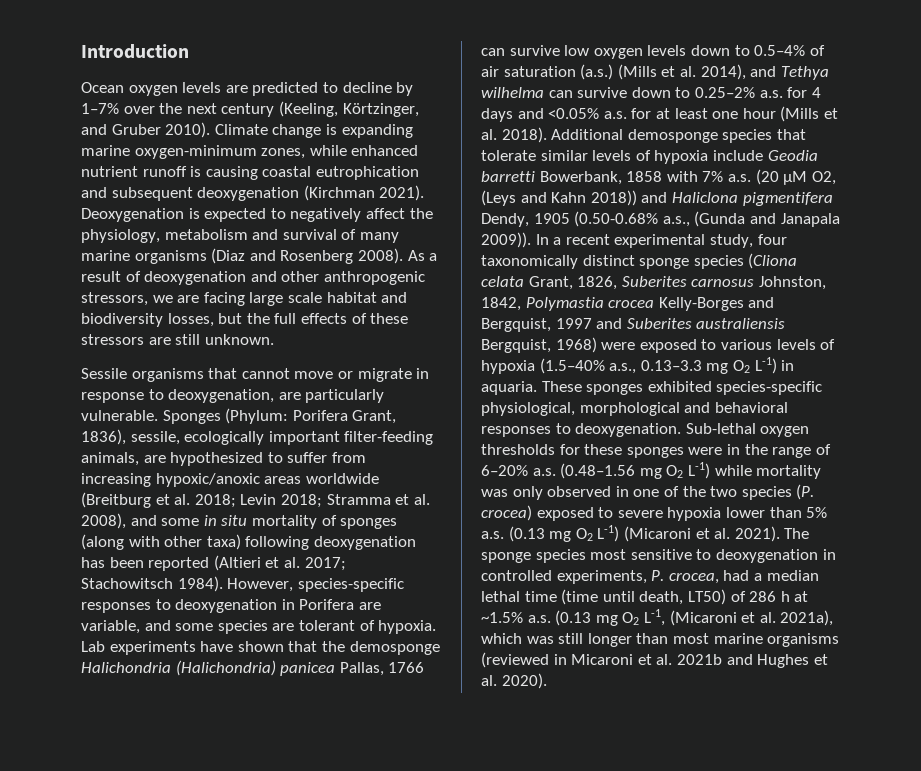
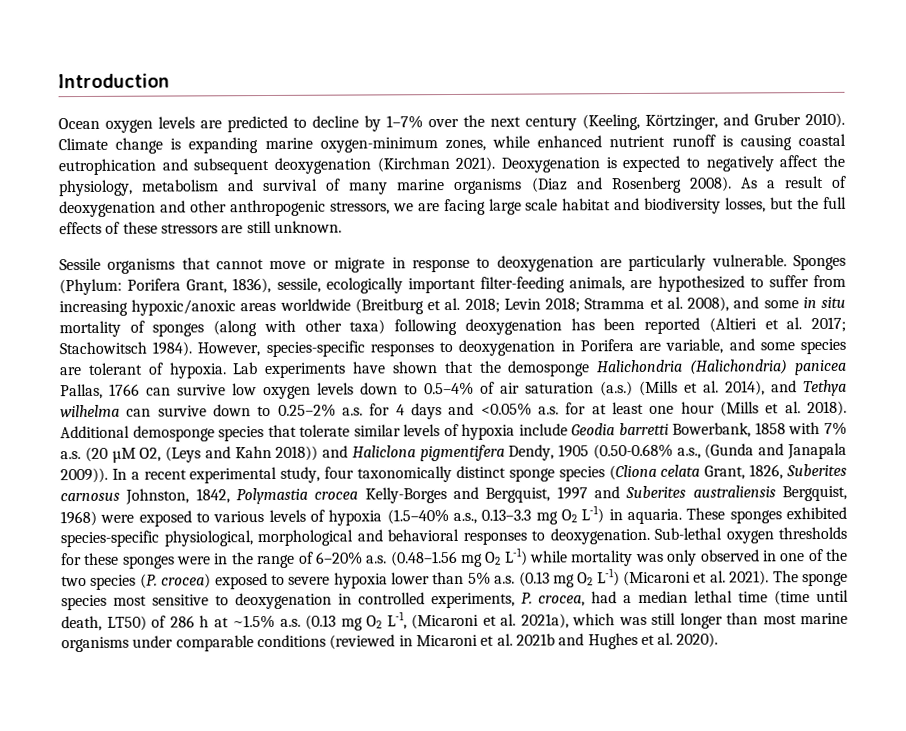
- Sessile organisms that cannot move or migrate in response to deoxygenation, are particularly vulnerable.
+ Sessile organisms that cannot move or migrate in response to deoxygenation are particularly vulnerable.
- The sponge species most sensitive to deoxygenation in controlled experiments, P. crocea, had a median lethal time (time until death, LT50) of 286 h at ~1.5% a.s. (0.13 mg O2 L-1, (Micaroni et al. 2021a), which was still longer than most marine organisms (reviewed in Micaroni et al. 2021b and Hughes et al. 2020).
+ The sponge species most sensitive to deoxygenation in controlled experiments, P. crocea, had a median lethal time (time until death, LT50) of 286 h at ~1.5% a.s. (0.13 mg O2 L-1, (Micaroni et al. 2021a), which was still longer than most marine organisms under comparable conditions (reviewed in Micaroni et al. 2021b and Hughes et al. 2020).

